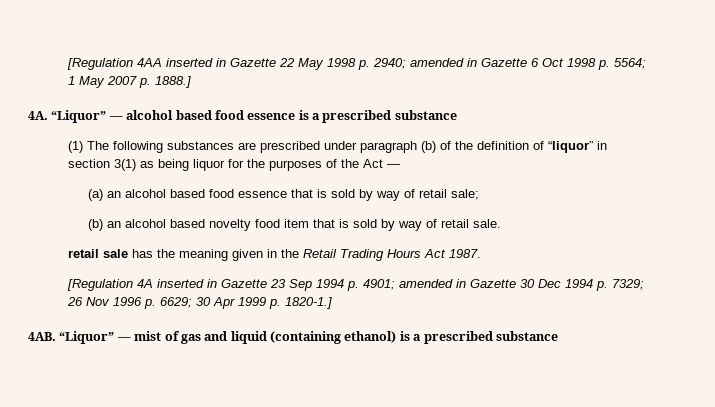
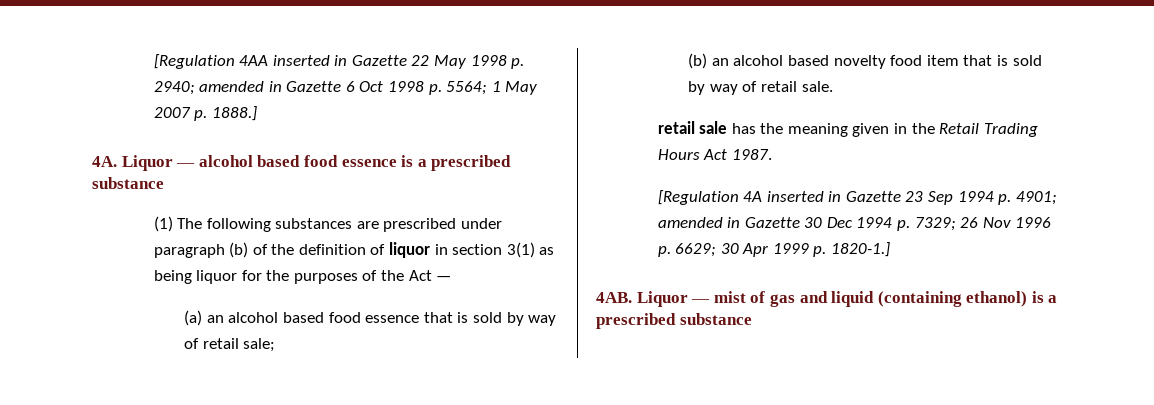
- “Liquor” — alcohol based food essence is a prescribed substance
+ Liquor — alcohol based food essence is a prescribed substance
- (1) The following substances are prescribed under paragraph (b) of the definition of “liquor” in section 3(1) as being liquor for the purposes of the Act —
+ (1) The following substances are prescribed under paragraph (b) of the definition of liquor in section 3(1) as being liquor for the purposes of the Act —
- “Liquor” — mist of gas and liquid (containing ethanol) is a prescribed substance
+ Liquor — mist of gas and liquid (containing ethanol) is a prescribed substance

